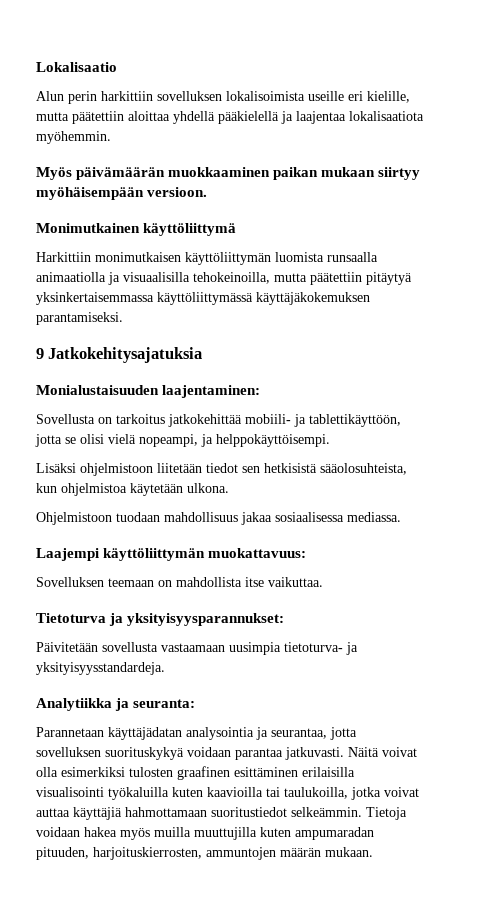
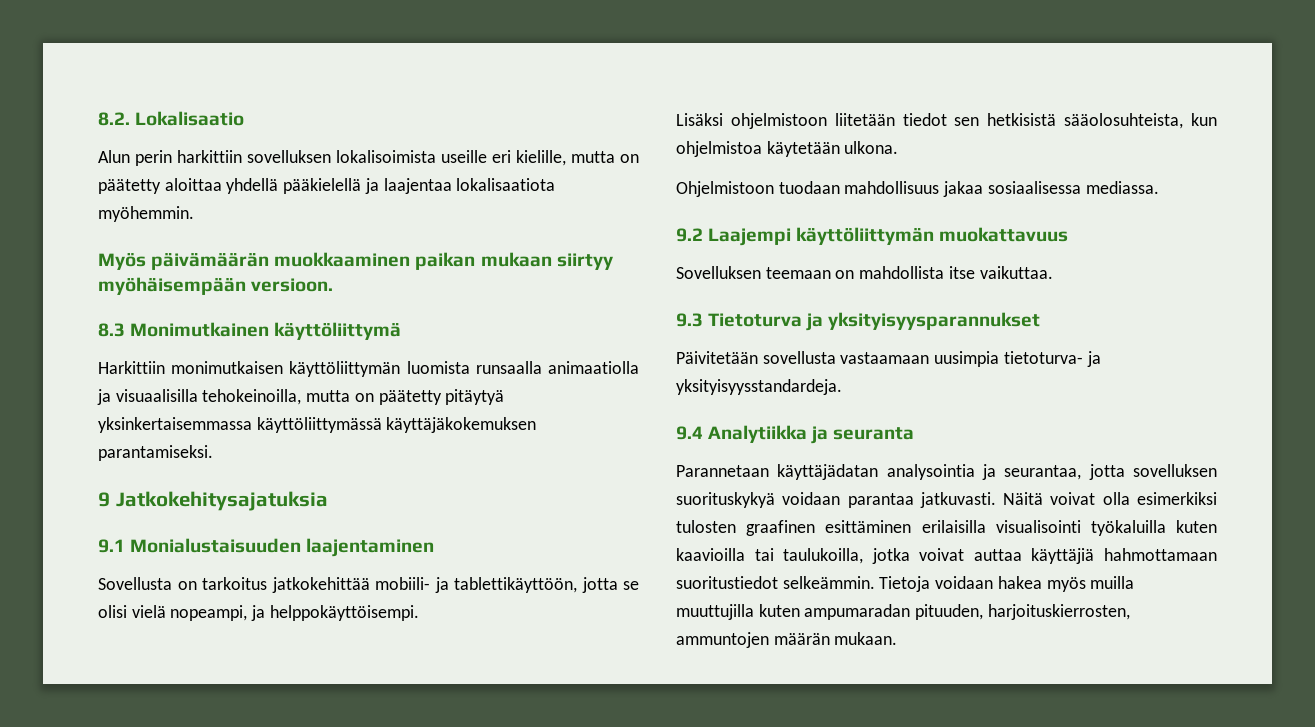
- Lokalisaatio
+ 8.2. Lokalisaatio
- Alun perin harkittiin sovelluksen lokalisoimista useille eri kielille, mutta päätettiin aloittaa yhdellä pääkielellä ja laajentaa lokalisaatiota myöhemmin.
+ Alun perin harkittiin sovelluksen lokalisoimista useille eri kielille, mutta on päätetty aloittaa yhdellä pääkielellä ja laajentaa lokalisaatiota myöhemmin.
- Monimutkainen käyttöliittymä
+ 8.3 Monimutkainen käyttöliittymä
- Harkittiin monimutkaisen käyttöliittymän luomista runsaalla animaatiolla ja visuaalisilla tehokeinoilla, mutta päätettiin pitäytyä yksinkertaisemmassa käyttöliittymässä käyttäjäkokemuksen parantamiseksi.
+ Harkittiin monimutkaisen käyttöliittymän luomista runsaalla animaatiolla ja visuaalisilla tehokeinoilla, mutta on päätetty pitäytyä yksinkertaisemmassa käyttöliittymässä käyttäjäkokemuksen parantamiseksi.
- Monialustaisuuden laajentaminen:
+ 9.1 Monialustaisuuden laajentaminen
- Laajempi käyttöliittymän muokattavuus:
+ 9.2 Laajempi käyttöliittymän muokattavuus
- Tietoturva ja yksityisyysparannukset:
+ 9.3 Tietoturva ja yksityisyysparannukset
- Analytiikka ja seuranta:
+ 9.4 Analytiikka ja seuranta

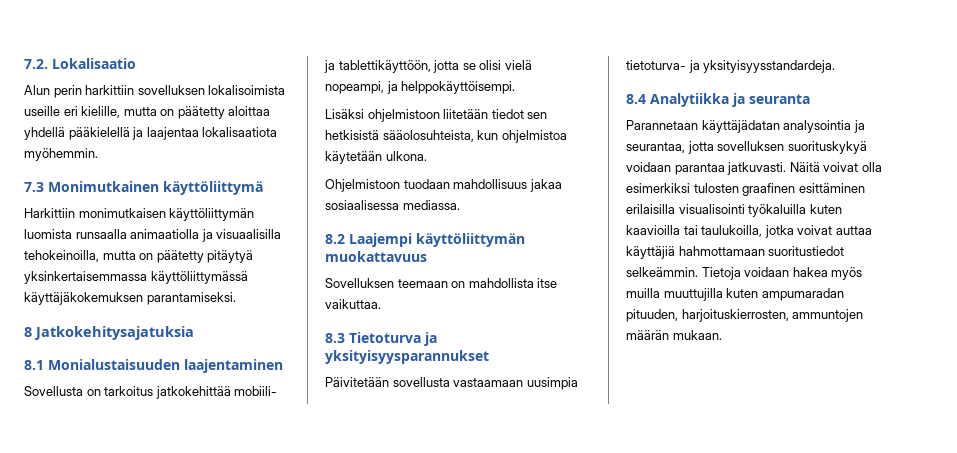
- 8.2. Lokalisaatio
+ 7.2. Lokalisaatio
- Myös päivämäärän muokkaaminen paikan mukaan siirtyy myöhäisempään versioon.
- 8.3 Monimutkainen käyttöliittymä
+ 7.3 Monimutkainen käyttöliittymä
- 9 Jatkokehitysajatuksia
+ 8 Jatkokehitysajatuksia
- 9.1 Monialustaisuuden laajentaminen
+ 8.1 Monialustaisuuden laajentaminen
- 9.2 Laajempi käyttöliittymän muokattavuus
+ 8.2 Laajempi käyttöliittymän muokattavuus
- 9.3 Tietoturva ja yksityisyysparannukset
+ 8.3 Tietoturva ja yksityisyysparannukset
- 9.4 Analytiikka ja seuranta
+ 8.4 Analytiikka ja seuranta

